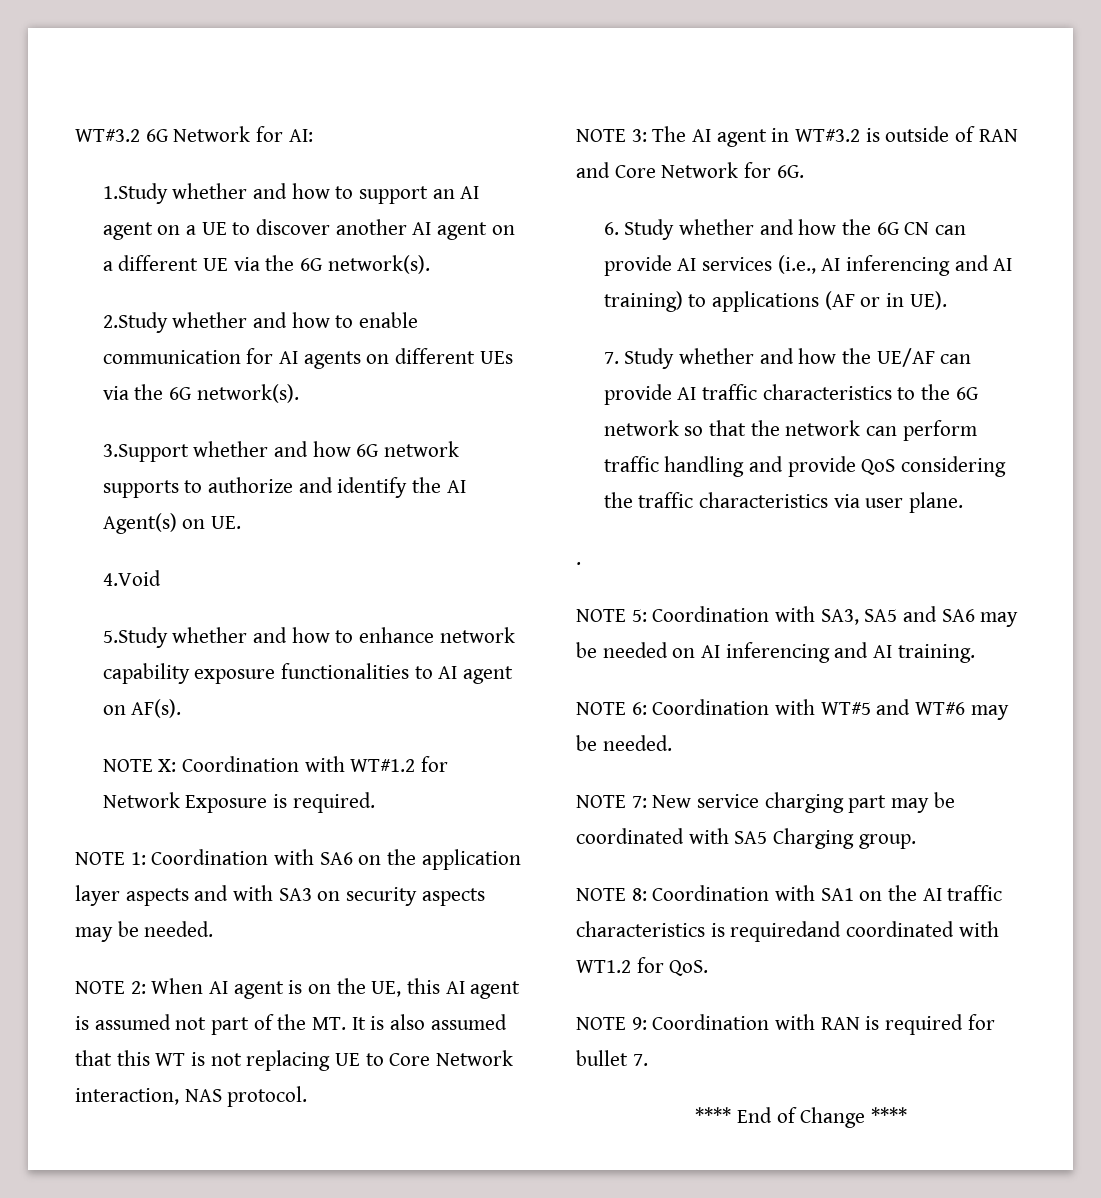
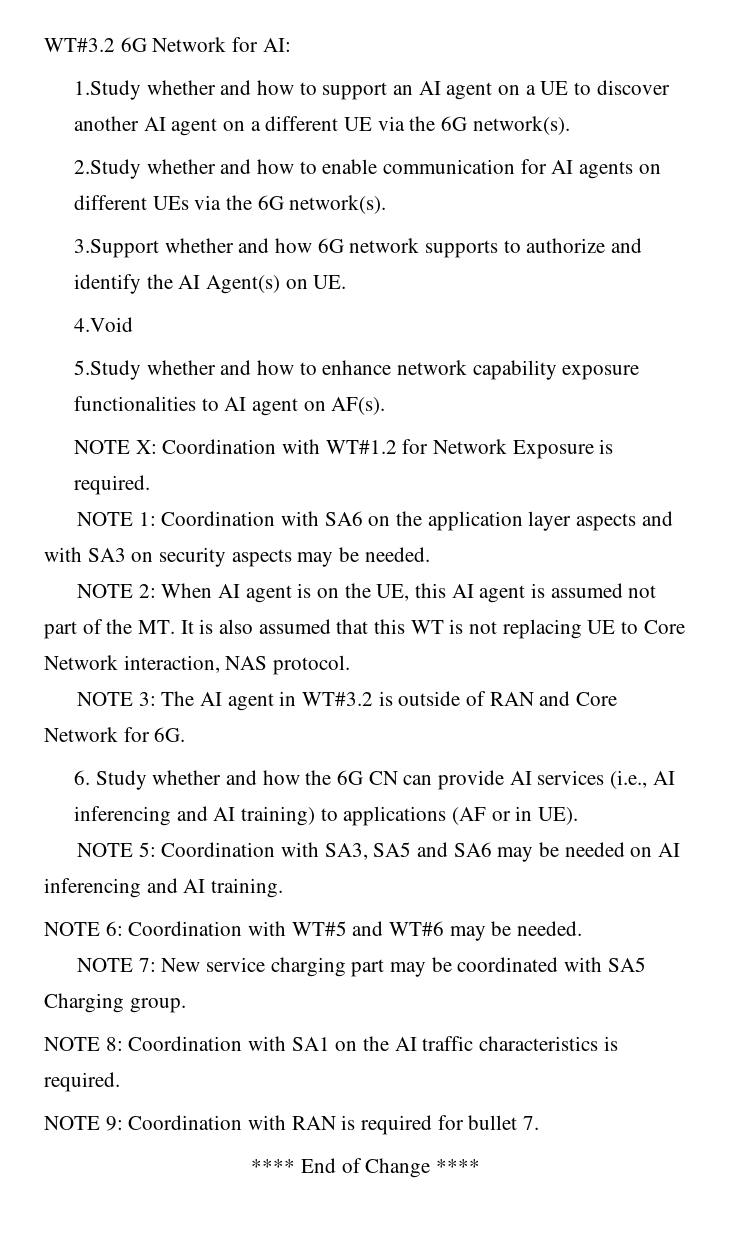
- 7. Study whether and how the UE/AF can provide AI traffic characteristics to the 6G network so that the network can perform traffic handling and provide QoS considering the traffic characteristics via user plane.
- .
- NOTE 8: Coordination with SA1 on the AI traffic characteristics is requiredand coordinated with WT1.2 for QoS.
+ NOTE 8: Coordination with SA1 on the AI traffic characteristics is required.

